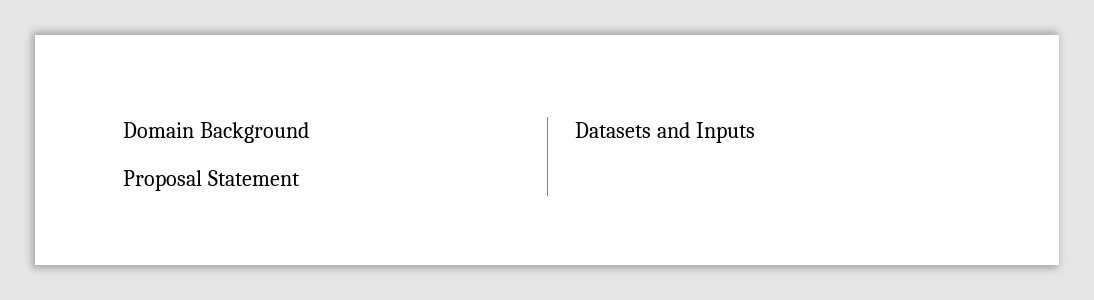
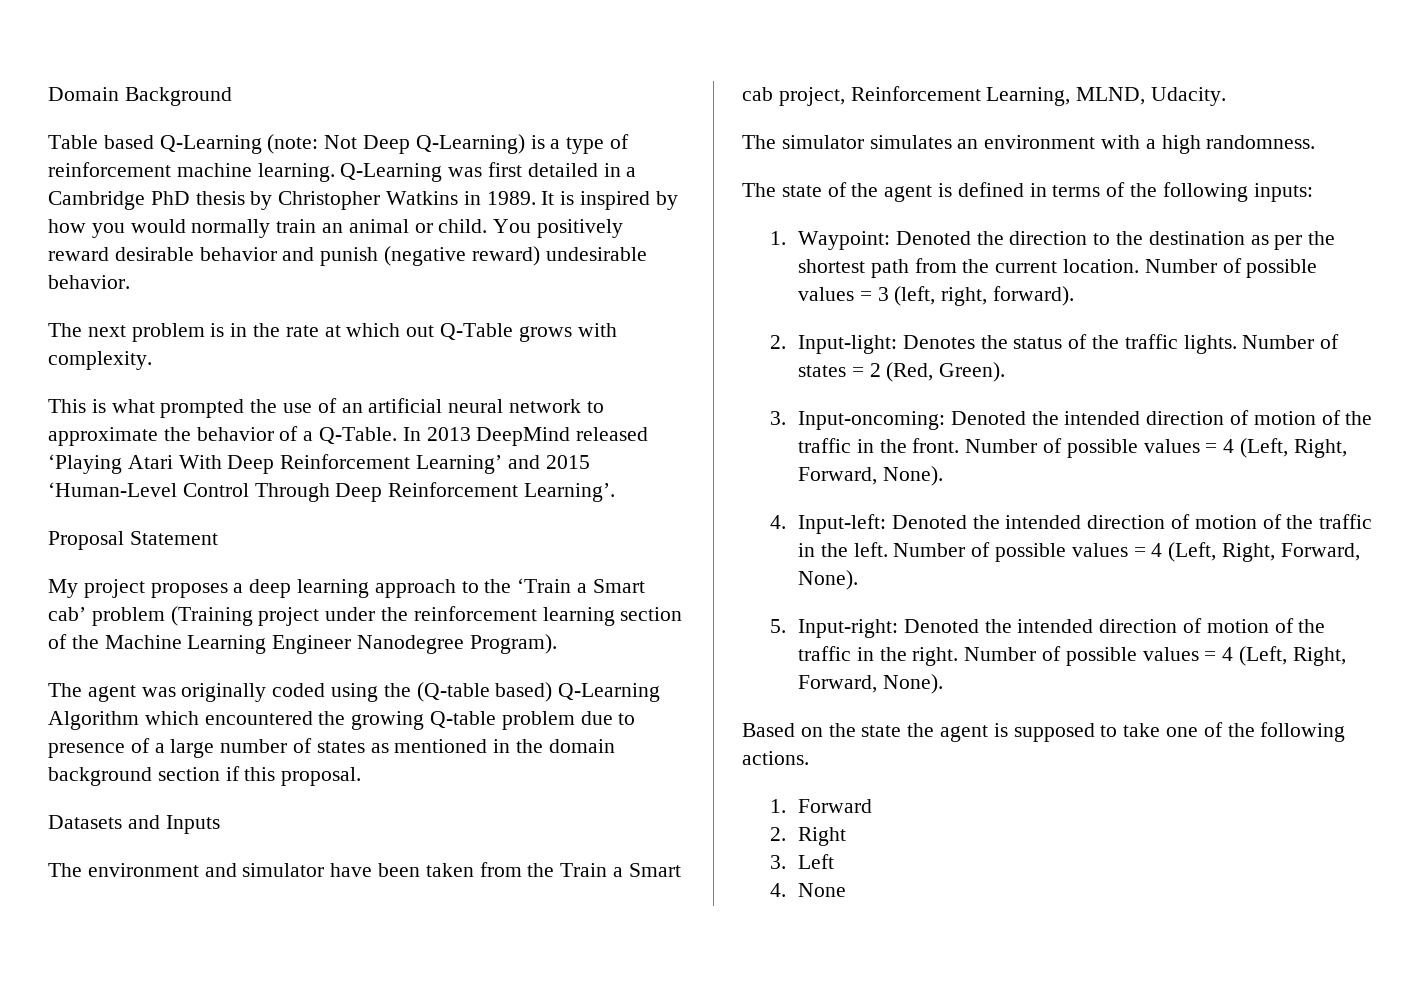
+ Table based Q-Learning (note: Not Deep Q-Learning) is a type of reinforcement machine learning. Q-Learning was first detailed in a Cambridge PhD thesis by Christopher Watkins in 1989. It is inspired by how you would normally train an animal or child. You positively reward desirable behavior and punish (negative reward) undesirable behavior.
+ The next problem is in the rate at which out Q-Table grows with complexity.
+ This is what prompted the use of an artificial neural network to approximate the behavior of a Q-Table. In 2013 DeepMind released ‘Playing Atari With Deep Reinforcement Learning’ and 2015 ‘Human-Level Control Through Deep Reinforcement Learning’.
  Proposal Statement
+ My project proposes a deep learning approach to the ‘Train a Smart cab’ problem (Training project under the reinforcement learning section of the Machine Learning Engineer Nanodegree Program).
+ The agent was originally coded using the (Q-table based) Q-Learning Algorithm which encountered the growing Q-table problem due to presence of a large number of states as mentioned in the domain background section if this proposal.
  Datasets and Inputs
+ The environment and simulator have been taken from the Train a Smart cab project, Reinforcement Learning, MLND, Udacity.
+ The simulator simulates an environment with a high randomness.
+ The state of the agent is defined in terms of the following inputs:
+ 1. Waypoint: Denoted the direction to the destination as per the shortest path from the current location. Number of possible values = 3 (left, right, forward).
+ 2. Input-light: Denotes the status of the traffic lights. Number of states = 2 (Red, Green).
+ 3. Input-oncoming: Denoted the intended direction of motion of the traffic in the front. Number of possible values = 4 (Left, Right, Forward, None).
+ 4. Input-left: Denoted the intended direction of motion of the traffic in the left. Number of possible values = 4 (Left, Right, Forward, None).
+ 5. Input-right: Denoted the intended direction of motion of the traffic in the right. Number of possible values = 4 (Left, Right, Forward, None).
+ Based on the state the agent is supposed to take one of the following actions.
+ 1. Forward
+ 2. Right
+ 3. Left
+ 4. None

